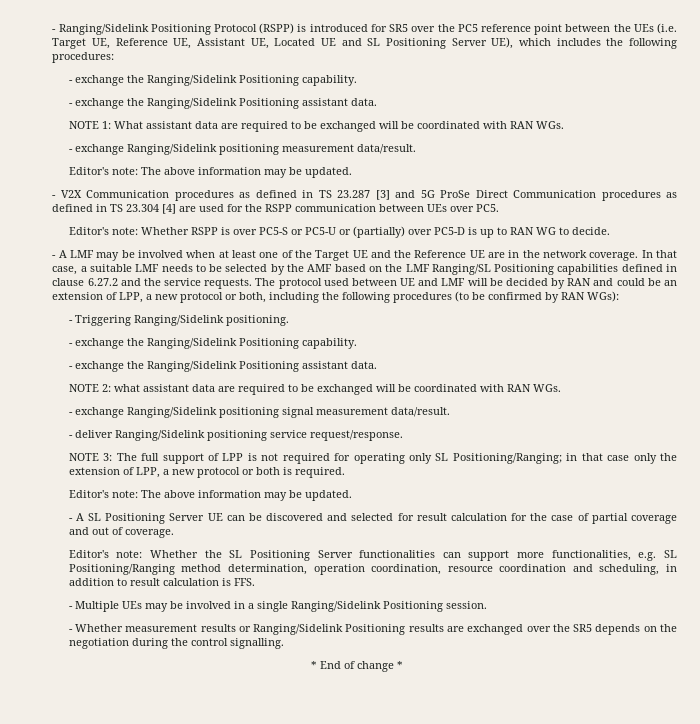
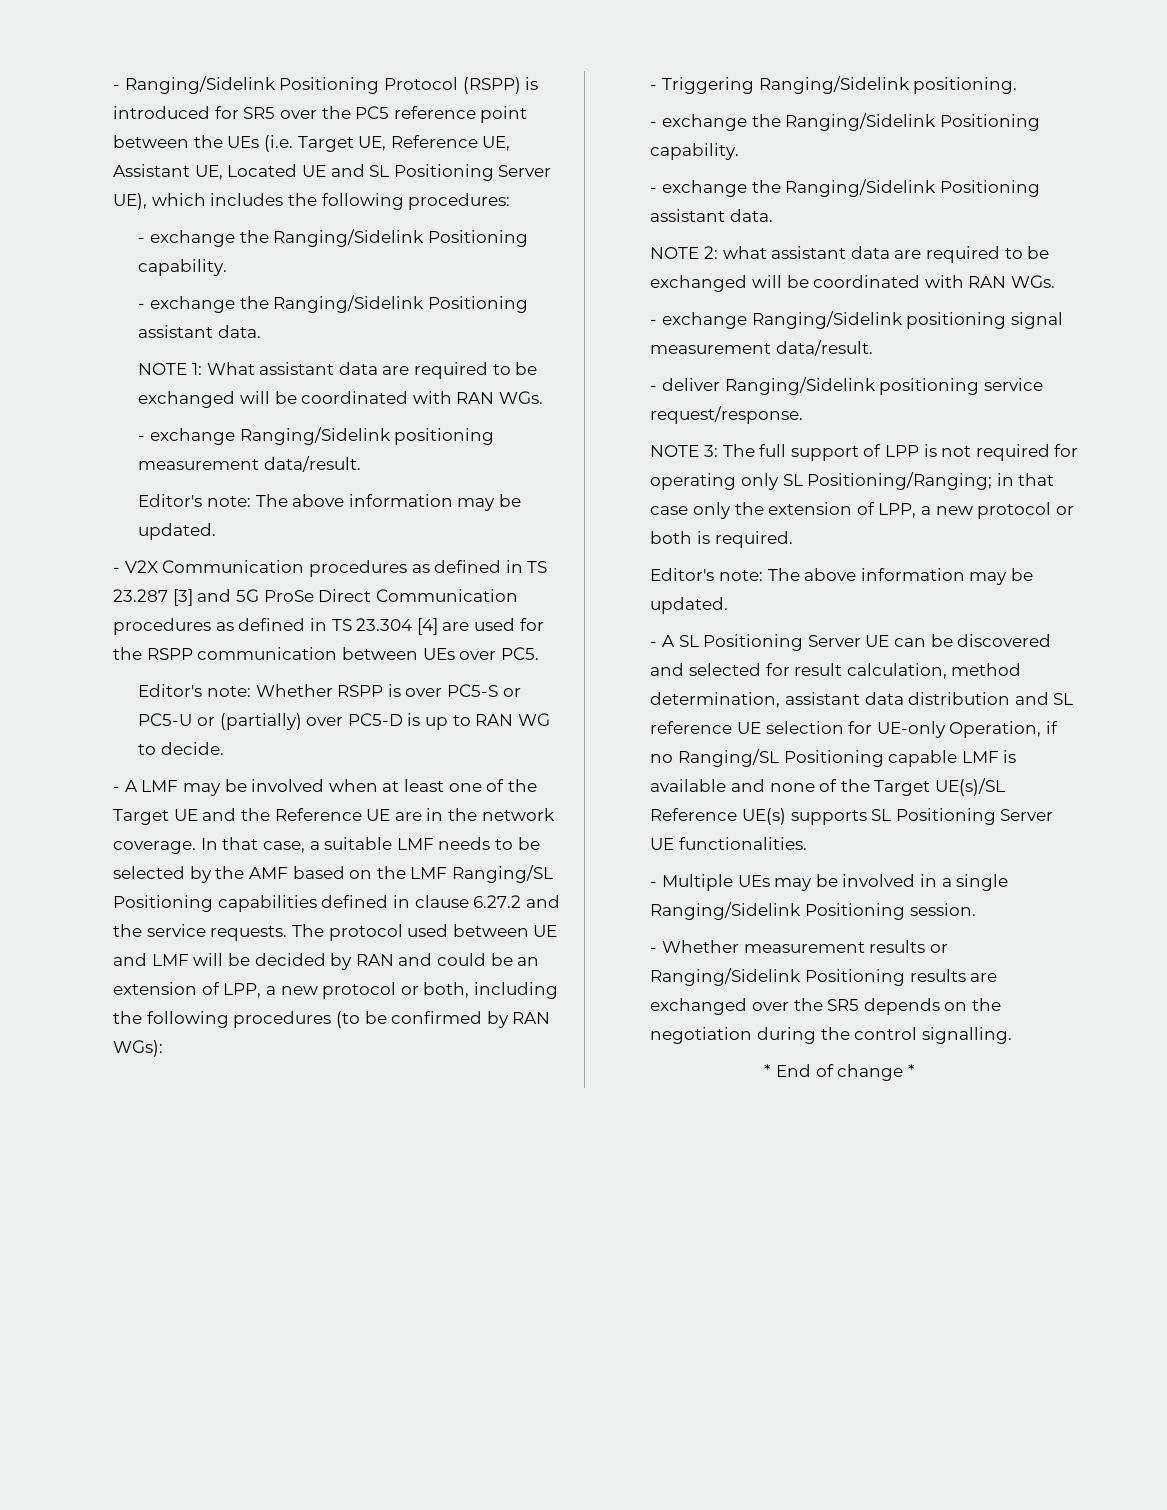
- - A SL Positioning Server UE can be discovered and selected for result calculation for the case of partial coverage and out of coverage.
- Editor's note: Whether the SL Positioning Server functionalities can support more functionalities, e.g. SL Positioning/Ranging method determination, operation coordination, resource coordination and scheduling, in addition to result calculation is FFS.
+ - A SL Positioning Server UE can be discovered and selected for result calculation, method determination, assistant data distribution and SL reference UE selection for UE-only Operation, if no Ranging/SL Positioning capable LMF is available and none of the Target UE(s)/SL Reference UE(s) supports SL Positioning Server UE functionalities.

